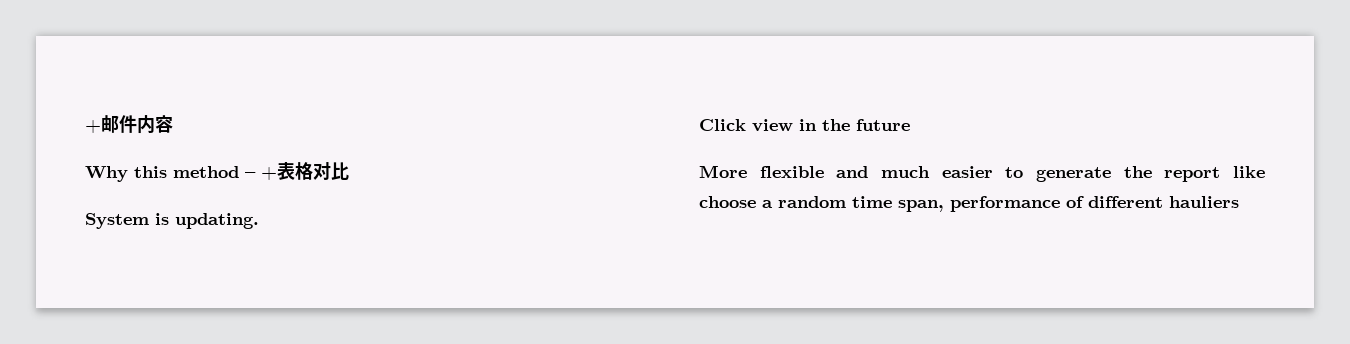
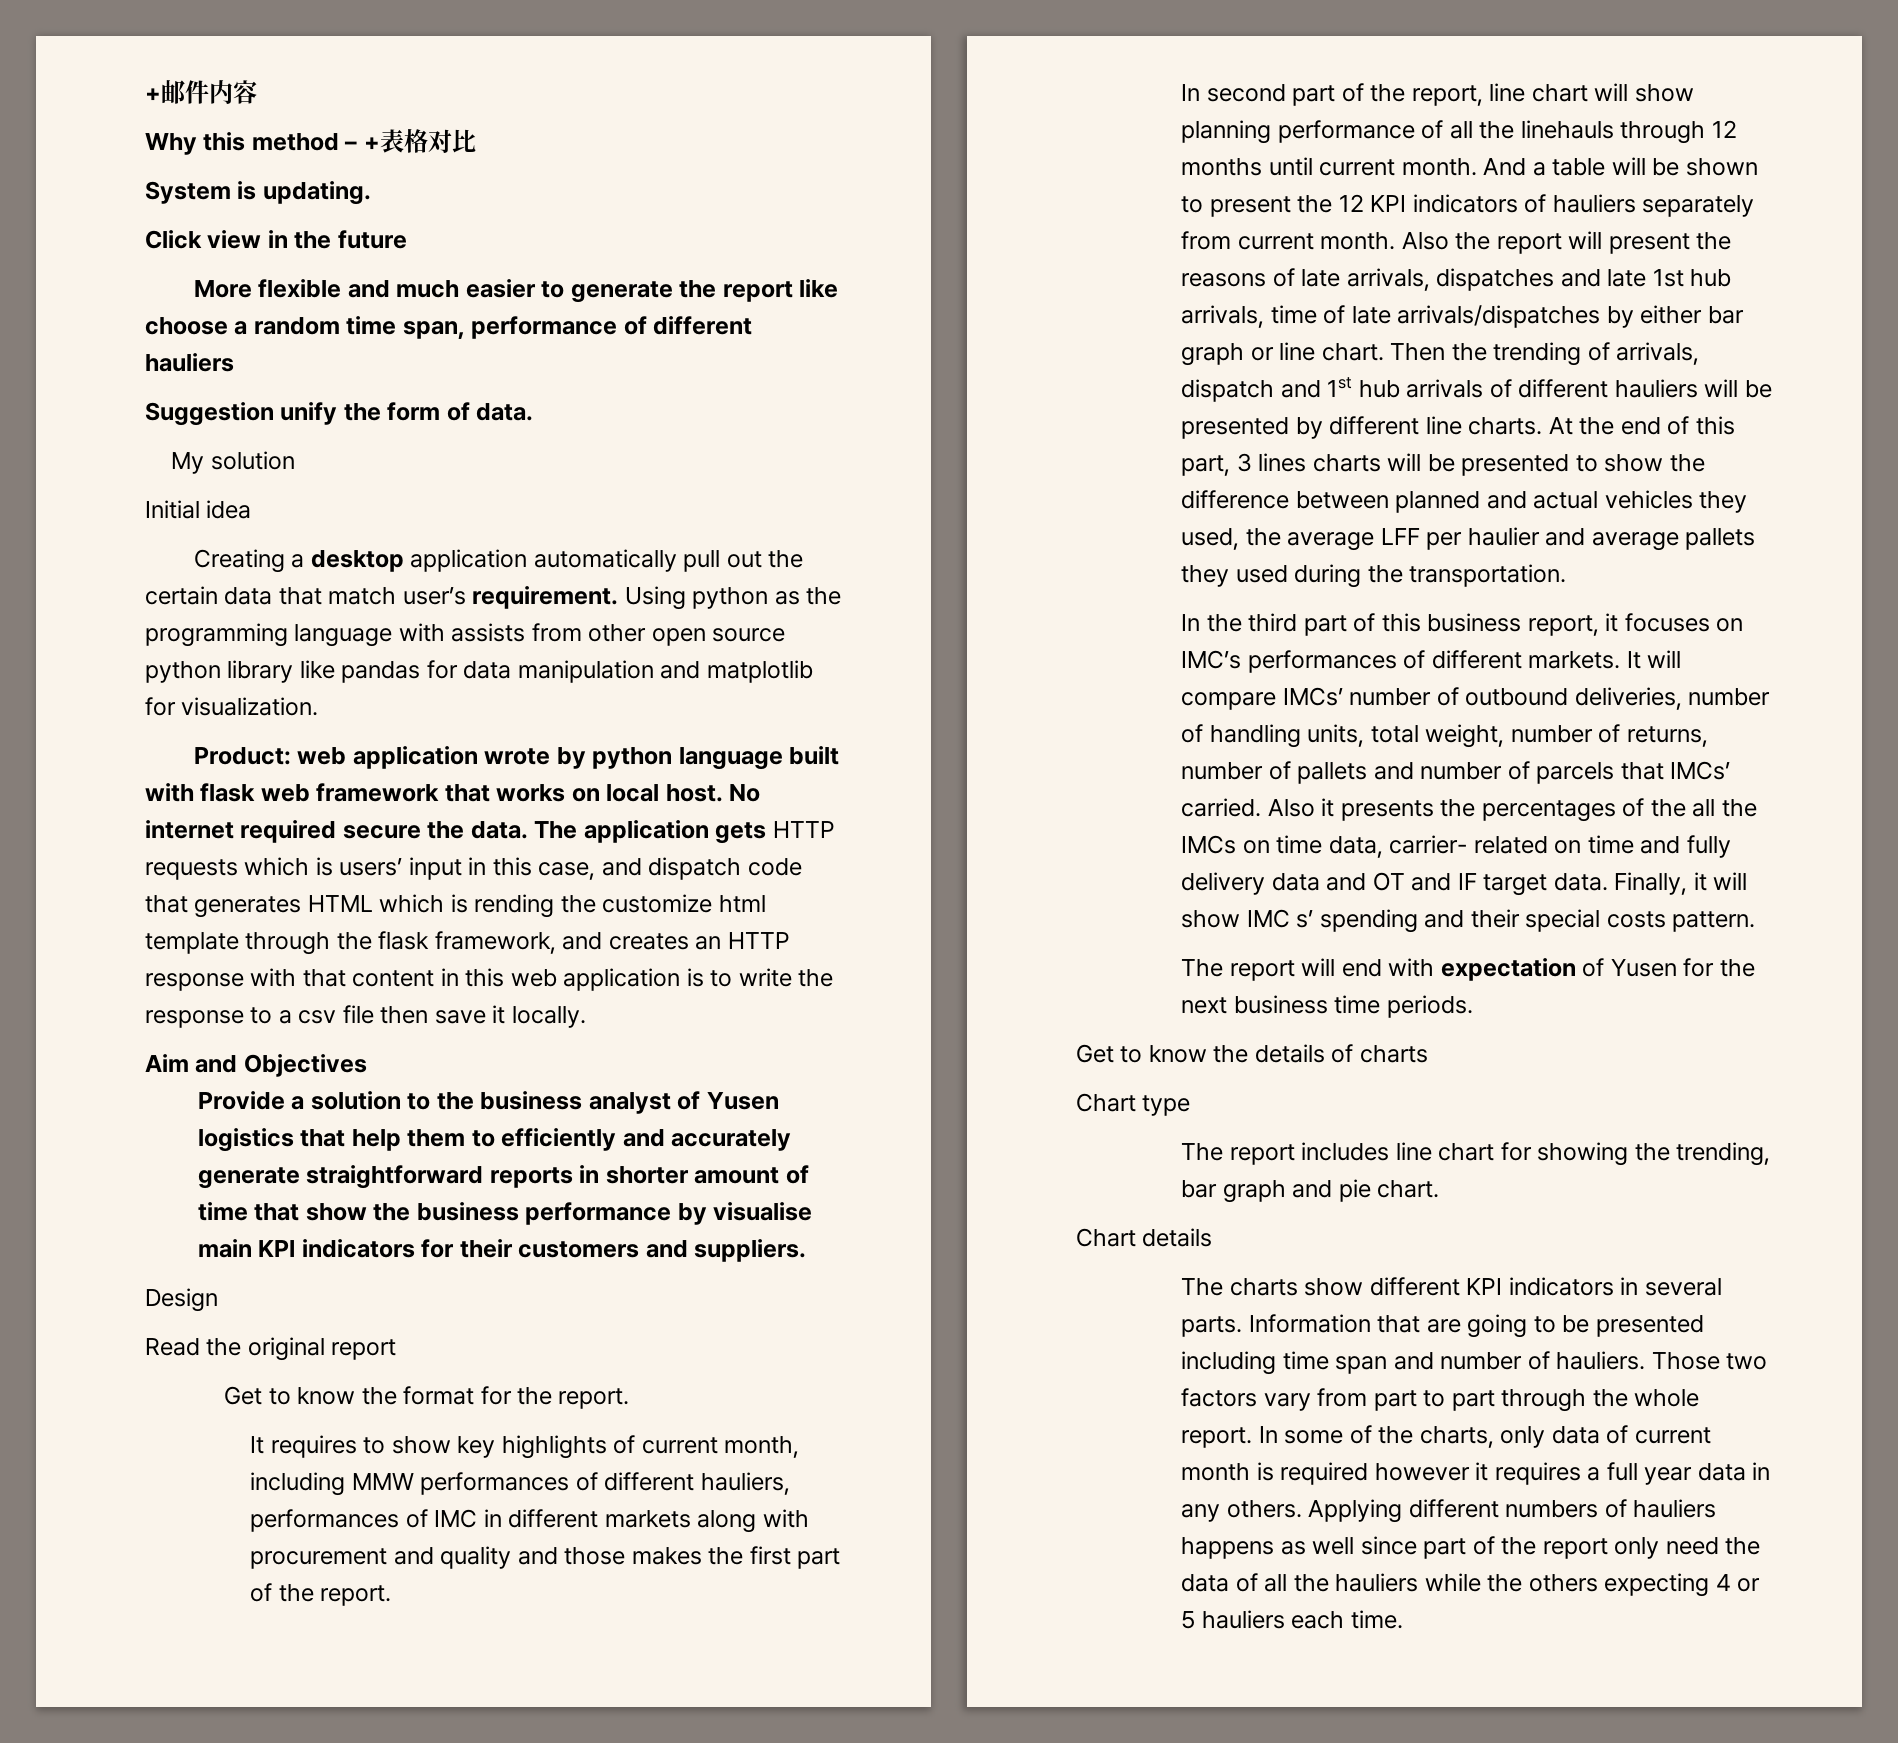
+ Suggestion unify the form of data.
+ My solution
+ Initial idea
+ Creating a desktop application automatically pull out the certain data that match user’s requirement. Using python as the programming language with assists from other open source python library like pandas for data manipulation and matplotlib for visualization.
+ Product: web application wrote by python language built with flask web framework that works on local host. No internet required secure the data. The application gets HTTP requests which is users’ input in this case, and dispatch code that generates HTML which is rending the customize html template through the flask framework, and creates an HTTP response with that content in this web application is to write the response to a csv file then save it locally.
+ Aim and Objectives
+ Provide a solution to the business analyst of Yusen logistics that help them to efficiently and accurately generate straightforward reports in shorter amount of time that show the business performance by visualise main KPI indicators for their customers and suppliers.
+ Design
+ Read the original report
+ Get to know the format for the report.
+ It requires to show key highlights of current month, including MMW performances of different hauliers, performances of IMC in different markets along with procurement and quality and those makes the first part of the report.
+ In second part of the report, line chart will show planning performance of all the linehauls through 12 months until current month. And a table will be shown to present the 12 KPI indicators of hauliers separately from current month. Also the report will present the reasons of late arrivals, dispatches and late 1st hub arrivals, time of late arrivals/dispatches by either bar graph or line chart. Then the trending of arrivals, dispatch and 1st hub arrivals of different hauliers will be presented by different line charts. At the end of this part, 3 lines charts will be presented to show the difference between planned and actual vehicles they used, the average LFF per haulier and average pallets they used during the transportation.
+ In the third part of this business report, it focuses on IMC’s performances of different markets. It will compare IMCs’ number of outbound deliveries, number of handling units, total weight, number of returns, number of pallets and number of parcels that IMCs’ carried. Also it presents the percentages of the all the IMCs on time data, carrier- related on time and fully delivery data and OT and IF target data. Finally, it will show IMC s’ spending and their special costs pattern.
+ The report will end with expectation of Yusen for the next business time periods.
+ Get to know the details of charts
+ Chart type
+ The report includes line chart for showing the trending, bar graph and pie chart.
+ Chart details
+ The charts show different KPI indicators in several parts. Information that are going to be presented including time span and number of hauliers. Those two factors vary from part to part through the whole report. In some of the charts, only data of current month is required however it requires a full year data in any others. Applying different numbers of hauliers happens as well since part of the report only need the data of all the hauliers while the others expecting 4 or 5 hauliers each time.

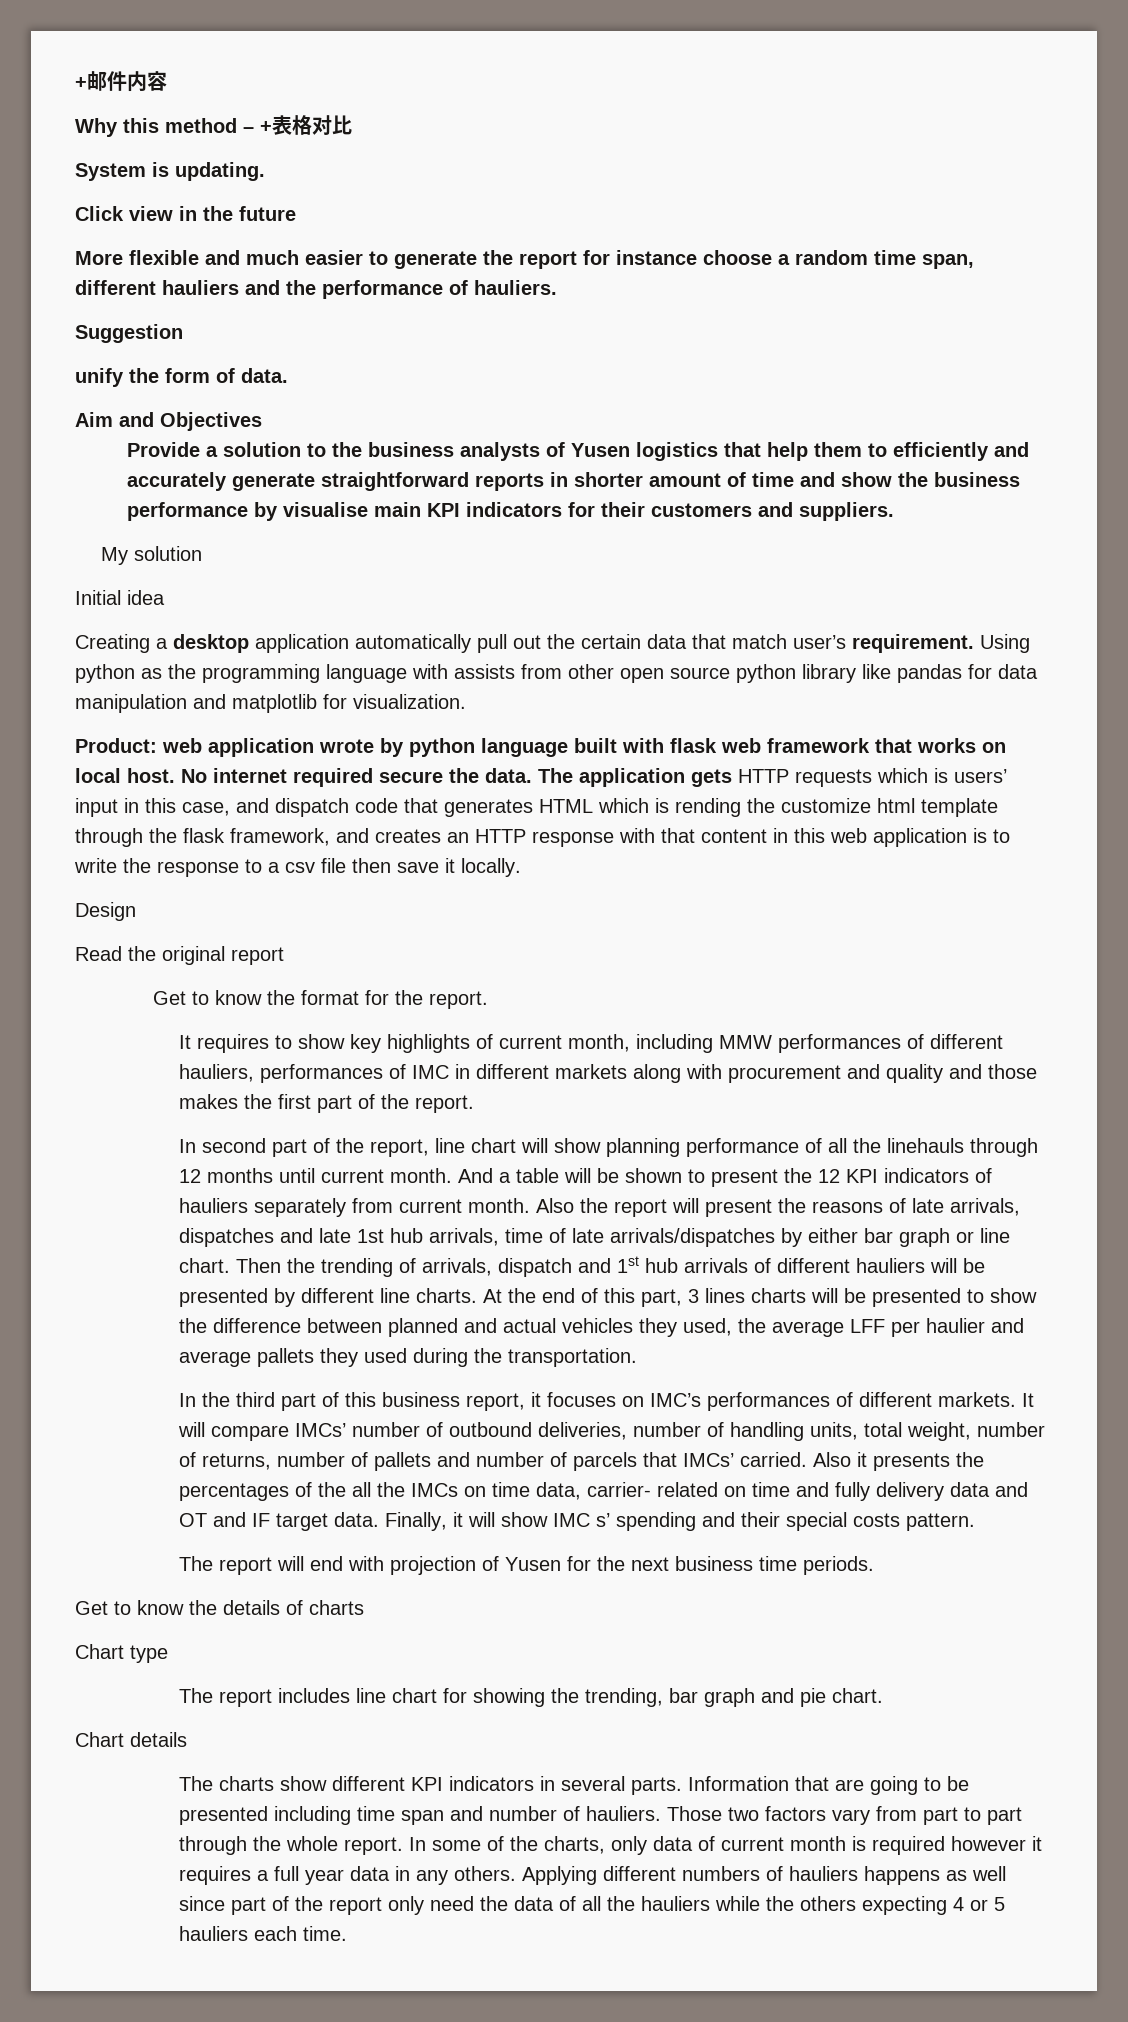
- More flexible and much easier to generate the report like choose a random time span, performance of different hauliers
+ More flexible and much easier to generate the report for instance choose a random time span, different hauliers and the performance of hauliers.
- Suggestion unify the form of data.
+ Suggestion
+ unify the form of data.
+ Aim and Objectives
+ Provide a solution to the business analysts of Yusen logistics that help them to efficiently and accurately generate straightforward reports in shorter amount of time and show the business performance by visualise main KPI indicators for their customers and suppliers.
- Aim and Objectives
- Provide a solution to the business analyst of Yusen logistics that help them to efficiently and accurately generate straightforward reports in shorter amount of time that show the business performance by visualise main KPI indicators for their customers and suppliers.
- The report will end with expectation of Yusen for the next business time periods.
+ The report will end with projection of Yusen for the next business time periods.

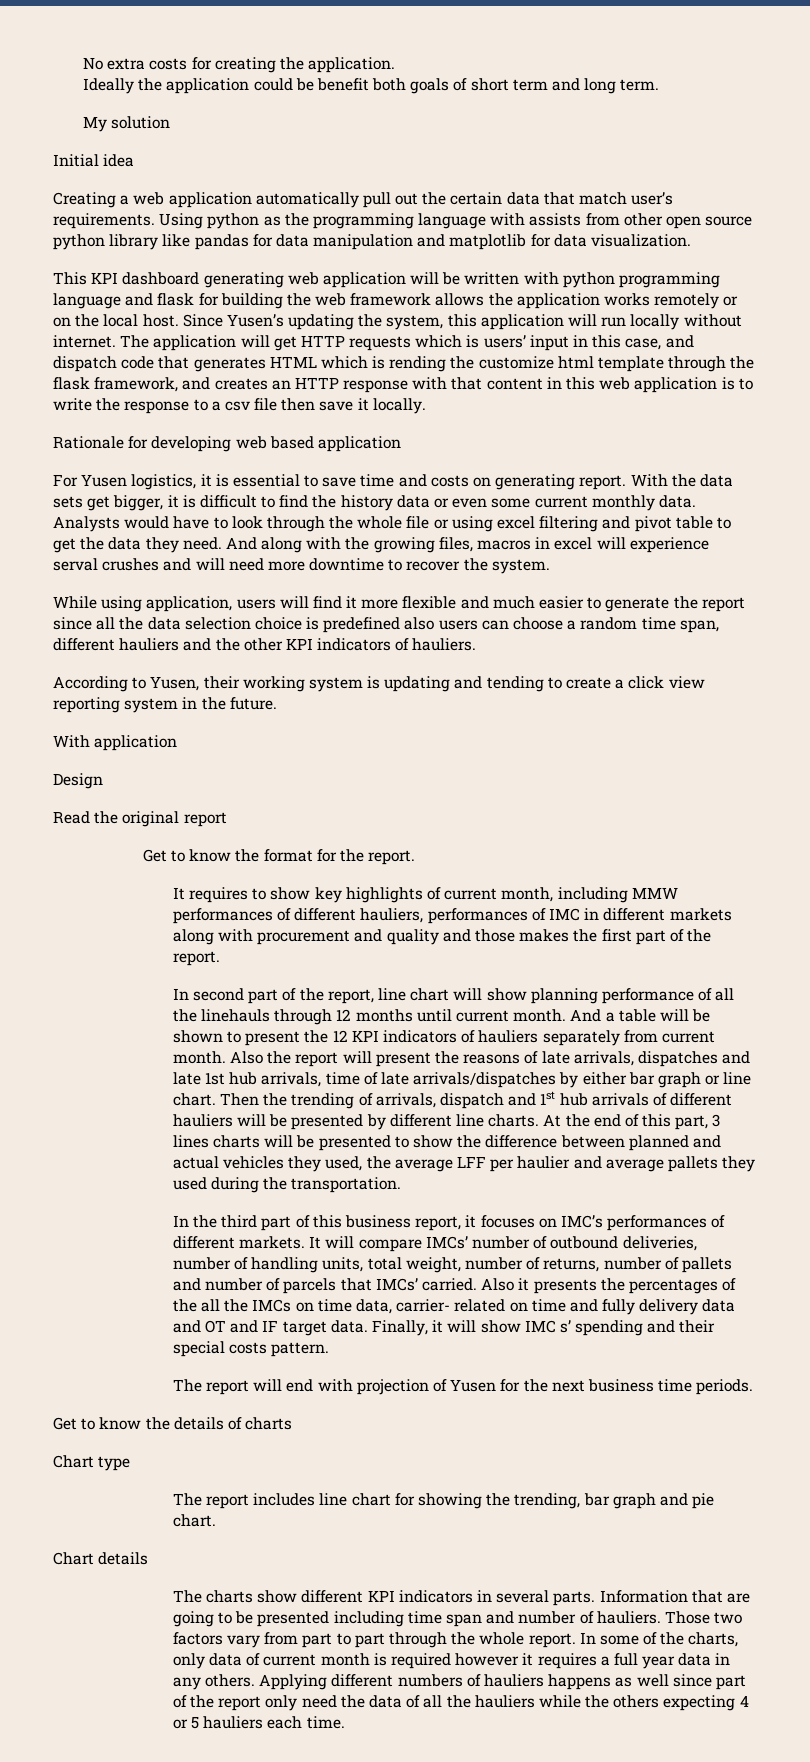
- +邮件内容
- Why this method – +表格对比
- System is updating.
- Click view in the future
- More flexible and much easier to generate the report for instance choose a random time span, different hauliers and the performance of hauliers.
- Suggestion
- unify the form of data.
- Aim and Objectives
- Provide a solution to the business analysts of Yusen logistics that help them to efficiently and accurately generate straightforward reports in shorter amount of time and show the business performance by visualise main KPI indicators for their customers and suppliers.
+ No extra costs for creating the application.
+ Ideally the application could be benefit both goals of short term and long term.
- Creating a desktop application automatically pull out the certain data that match user’s requirement.
+ Creating a web application automatically pull out the certain data that match user’s requirements.
- Using python as the programming language with assists from other open source python library like pandas for data manipulation and matplotlib for visualization.
+ Using python as the programming language with assists from other open source python library like pandas for data manipulation and matplotlib for data visualization.
- Product: web application wrote by python language built with flask web framework that works on local host. No internet required secure the data. The application gets HTTP requests which is users’ input in this case, and dispatch code that generates HTML which is rending the customize html template through the flask framework, and creates an HTTP response with that content in this web application is to write the response to a csv file then save it locally.
+ This KPI dashboard generating web application will be written with python programming language and flask for building the web framework allows the application works remotely or on the local host. Since Yusen’s updating the system, this application will run locally without internet. The application will get HTTP requests which is users’ input in this case, and dispatch code that generates HTML which is rending the customize html template through the flask framework, and creates an HTTP response with that content in this web application is to write the response to a csv file then save it locally.
+ Rationale for developing web based application
+ For Yusen logistics, it is essential to save time and costs on generating report. With the data sets get bigger, it is difficult to find the history data or even some current monthly data. Analysts would have to look through the whole file or using excel filtering and pivot table to get the data they need. And along with the growing files, macros in excel will experience serval crushes and will need more downtime to recover the system.
+ While using application, users will find it more flexible and much easier to generate the report since all the data selection choice is predefined also users can choose a random time span, different hauliers and the other KPI indicators of hauliers.
+ According to Yusen, their working system is updating and tending to create a click view reporting system in the future.
+ With application

